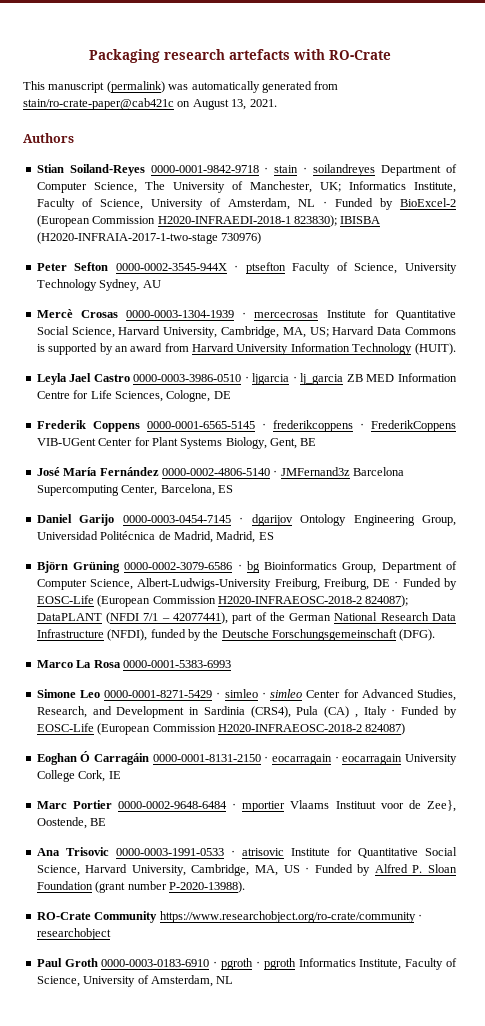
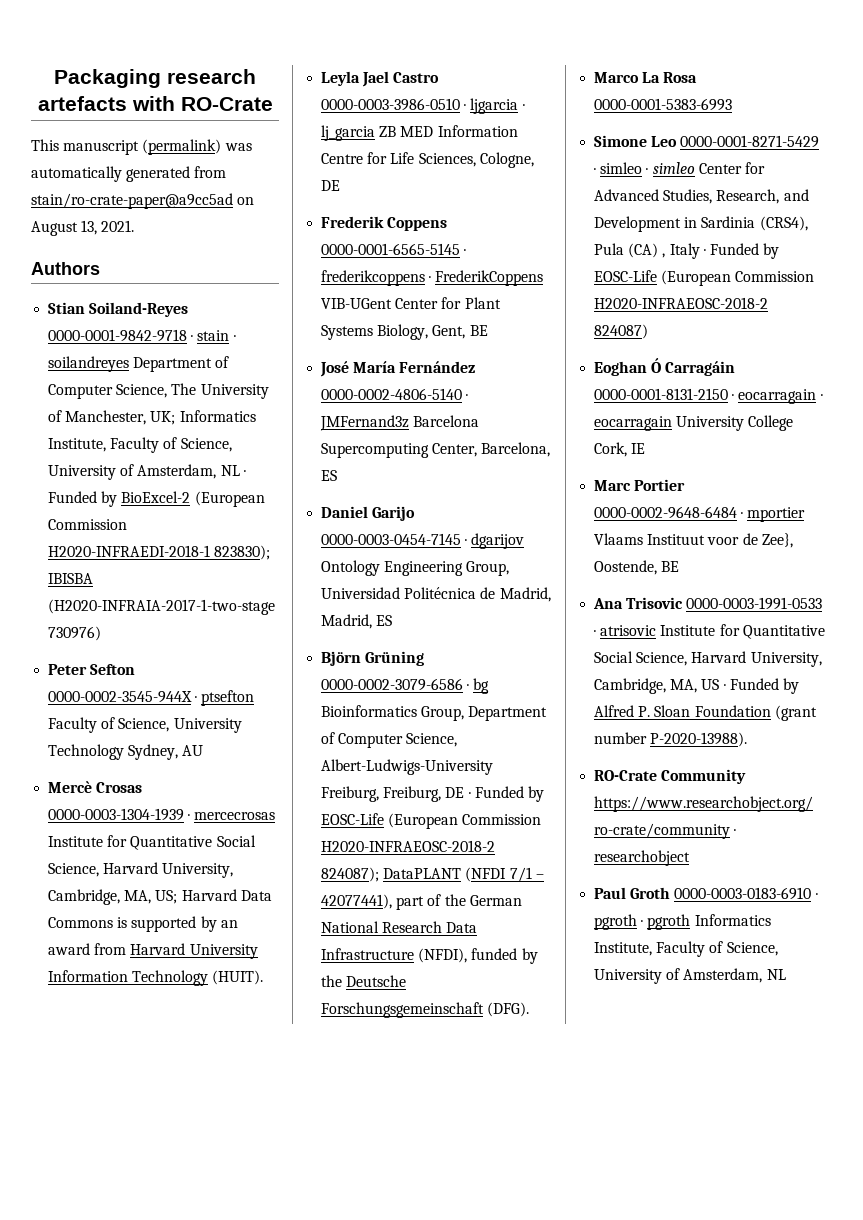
- This manuscript (permalink) was automatically generated from stain/ro-crate-paper@cab421c on August 13, 2021.
+ This manuscript (permalink) was automatically generated from stain/ro-crate-paper@a9cc5ad on August 13, 2021.

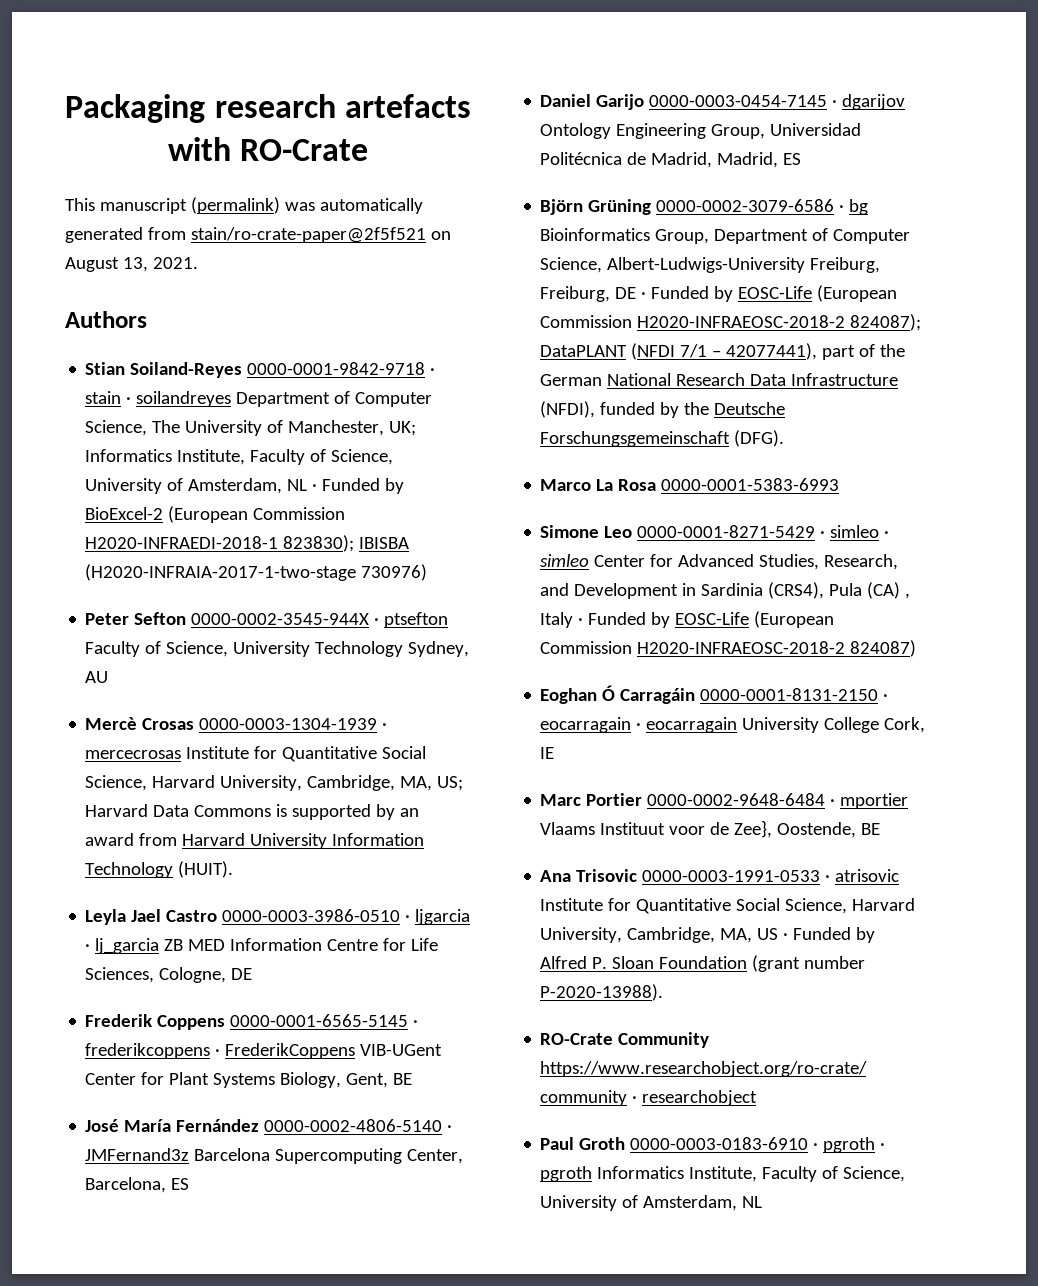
- This manuscript (permalink) was automatically generated from stain/ro-crate-paper@a9cc5ad on August 13, 2021.
+ This manuscript (permalink) was automatically generated from stain/ro-crate-paper@2f5f521 on August 13, 2021.

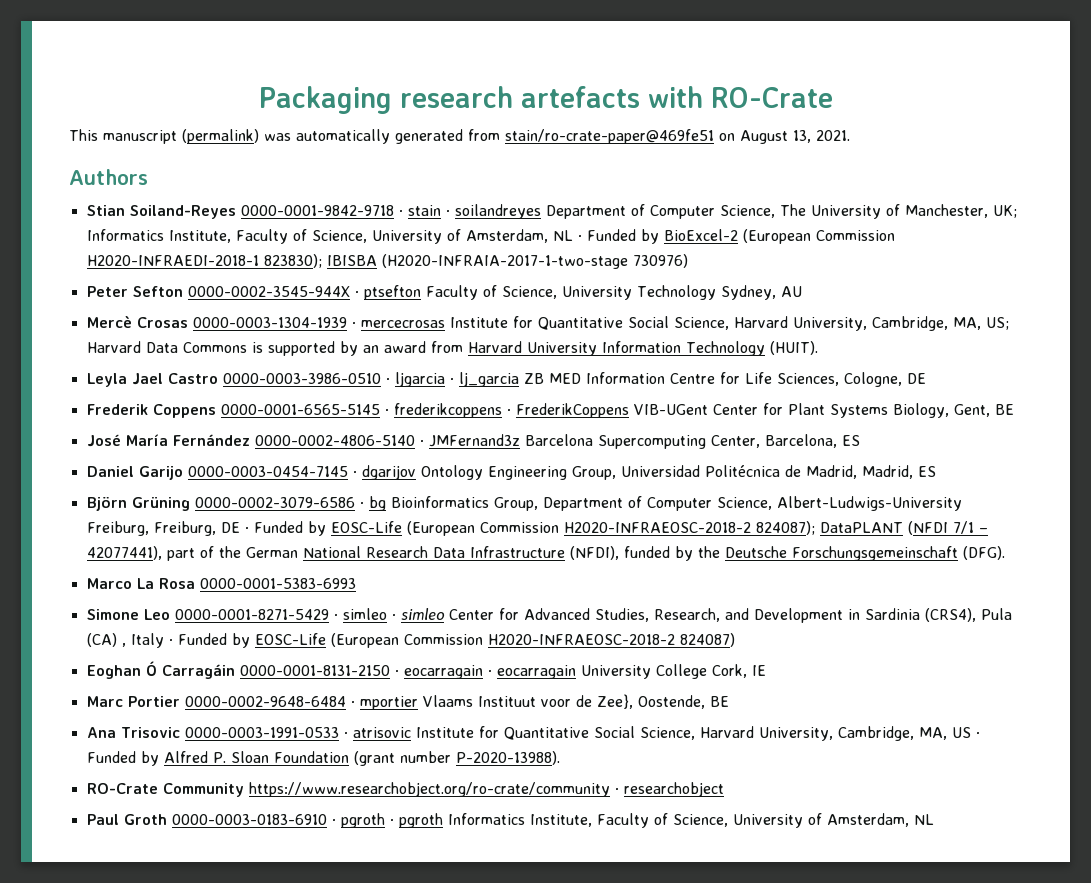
- This manuscript (permalink) was automatically generated from stain/ro-crate-paper@2f5f521 on August 13, 2021.
+ This manuscript (permalink) was automatically generated from stain/ro-crate-paper@469fe51 on August 13, 2021.

